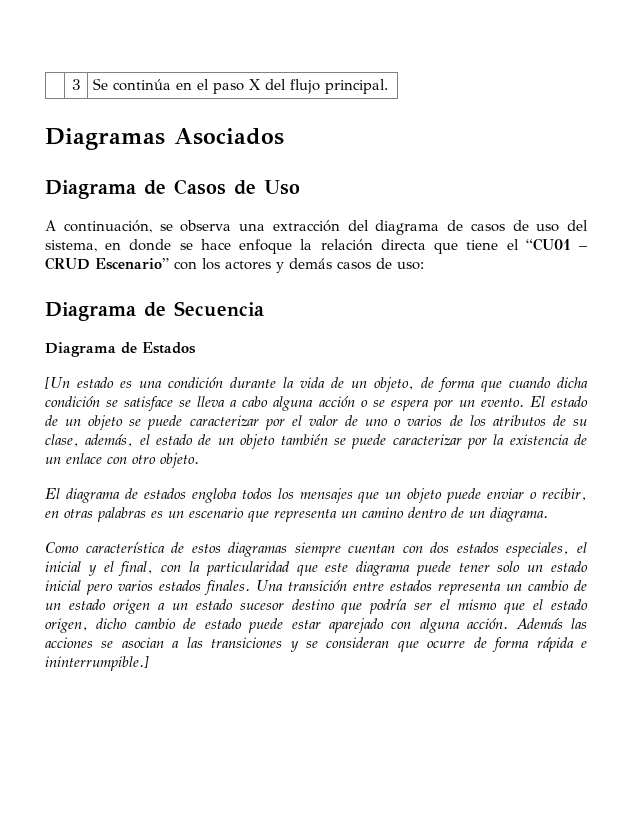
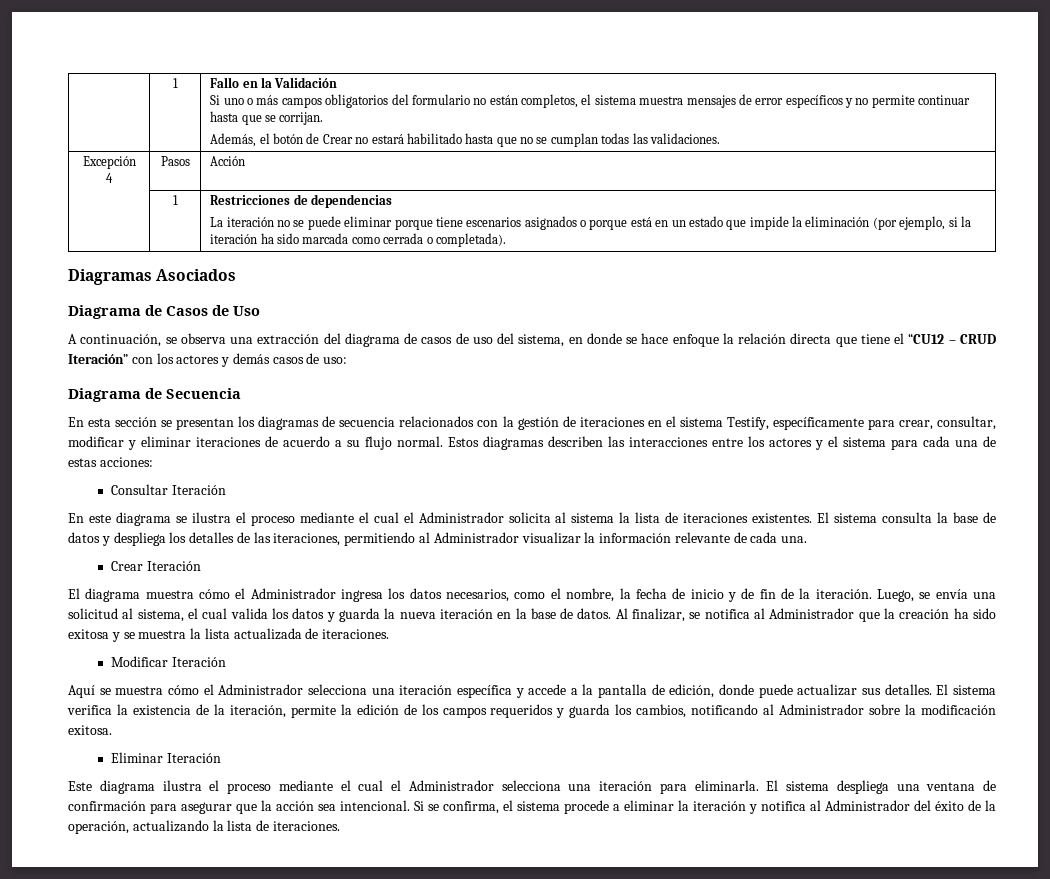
- 3 | Se continúa en el paso X del flujo principal.
+ 1 | Fallo en la Validación
+ Si uno o más campos obligatorios del formulario no están completos, el sistema muestra mensajes de error específicos y no permite continuar hasta que se corrijan.
+ Además, el botón de Crear no estará habilitado hasta que no se cumplan todas las validaciones.
+ Excepción 4 | Pasos | Acción
+ | 1 | Restricciones de dependencias
+ La iteración no se puede eliminar porque tiene escenarios asignados o porque está en un estado que impide la eliminación (por ejemplo, si la iteración ha sido marcada como cerrada o completada).
- A continuación, se observa una extracción del diagrama de casos de uso del sistema, en donde se hace enfoque la relación directa que tiene el “CU01 – CRUD Escenario” con los actores y demás casos de uso:
+ A continuación, se observa una extracción del diagrama de casos de uso del sistema, en donde se hace enfoque la relación directa que tiene el “CU12 – CRUD Iteración” con los actores y demás casos de uso:
- Diagrama de Estados
- [Un estado es una condición durante la vida de un objeto, de forma que cuando dicha condición se satisface se lleva a cabo alguna acción o se espera por un evento. El estado de un objeto se puede caracterizar por el valor de uno o varios de los atributos de su clase, además, el estado de un objeto también se puede caracterizar por la existencia de un enlace con otro objeto.
- El diagrama de estados engloba todos los mensajes que un objeto puede enviar o recibir, en otras palabras es un escenario que representa un camino dentro de un diagrama.
- Como característica de estos diagramas siempre cuentan con dos estados especiales, el inicial y el final, con la particularidad que este diagrama puede tener solo un estado inicial pero varios estados finales. Una transición entre estados representa un cambio de un estado origen a un estado sucesor destino que podría ser el mismo que el estado origen, dicho cambio de estado puede estar aparejado con alguna acción. Además las acciones se asocian a las transiciones y se consideran que ocurre de forma rápida e ininterrumpible.]
+ En esta sección se presentan los diagramas de secuencia relacionados con la gestión de iteraciones en el sistema Testify, específicamente para crear, consultar, modificar y eliminar iteraciones de acuerdo a su flujo normal. Estos diagramas describen las interacciones entre los actores y el sistema para cada una de estas acciones:
+ Consultar Iteración
+ En este diagrama se ilustra el proceso mediante el cual el Administrador solicita al sistema la lista de iteraciones existentes. El sistema consulta la base de datos y despliega los detalles de las iteraciones, permitiendo al Administrador visualizar la información relevante de cada una.
+ Crear Iteración
+ El diagrama muestra cómo el Administrador ingresa los datos necesarios, como el nombre, la fecha de inicio y de fin de la iteración. Luego, se envía una solicitud al sistema, el cual valida los datos y guarda la nueva iteración en la base de datos. Al finalizar, se notifica al Administrador que la creación ha sido exitosa y se muestra la lista actualizada de iteraciones.
+ Modificar Iteración
+ Aquí se muestra cómo el Administrador selecciona una iteración específica y accede a la pantalla de edición, donde puede actualizar sus detalles. El sistema verifica la existencia de la iteración, permite la edición de los campos requeridos y guarda los cambios, notificando al Administrador sobre la modificación exitosa.
+ Eliminar Iteración
+ Este diagrama ilustra el proceso mediante el cual el Administrador selecciona una iteración para eliminarla. El sistema despliega una ventana de confirmación para asegurar que la acción sea intencional. Si se confirma, el sistema procede a eliminar la iteración y notifica al Administrador del éxito de la operación, actualizando la lista de iteraciones.

